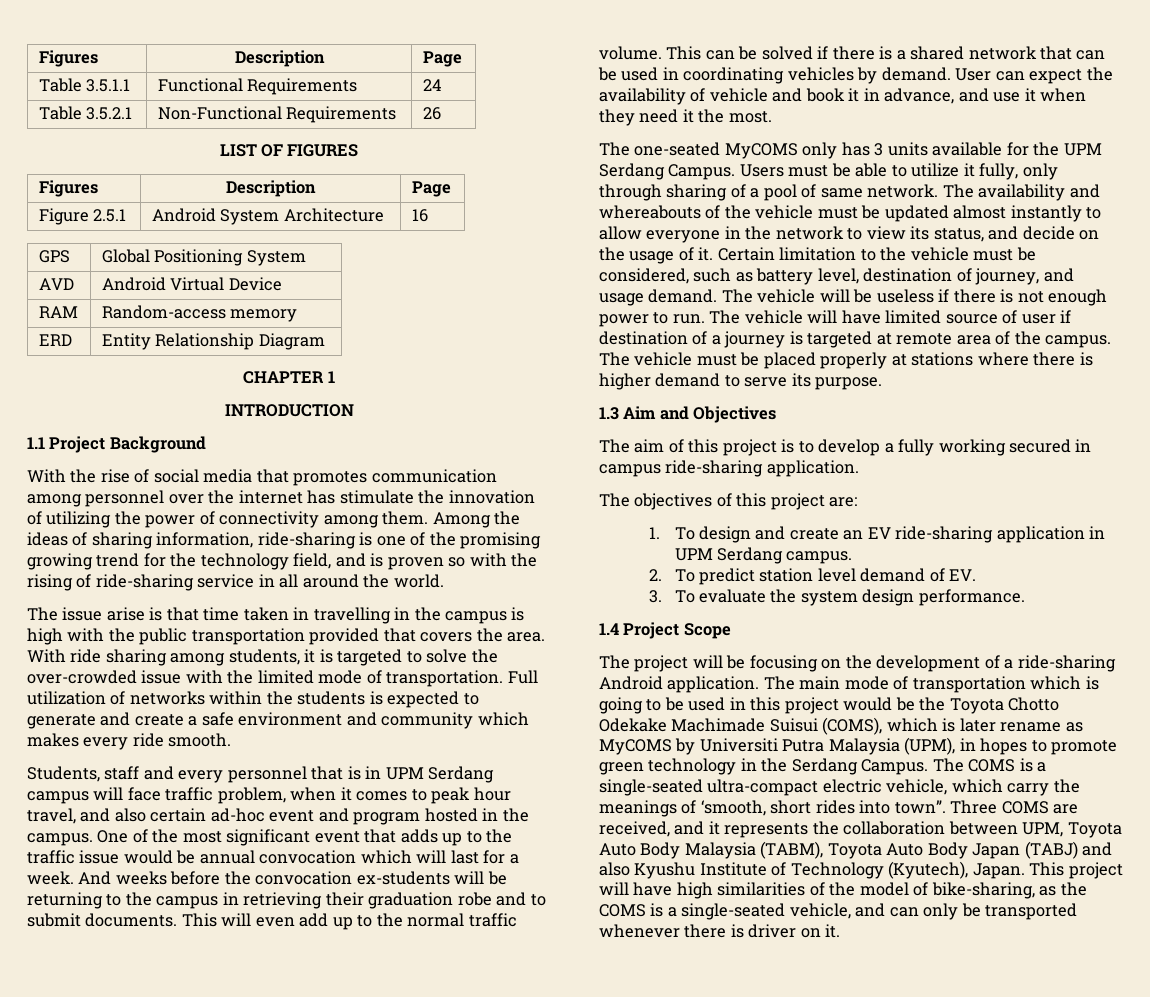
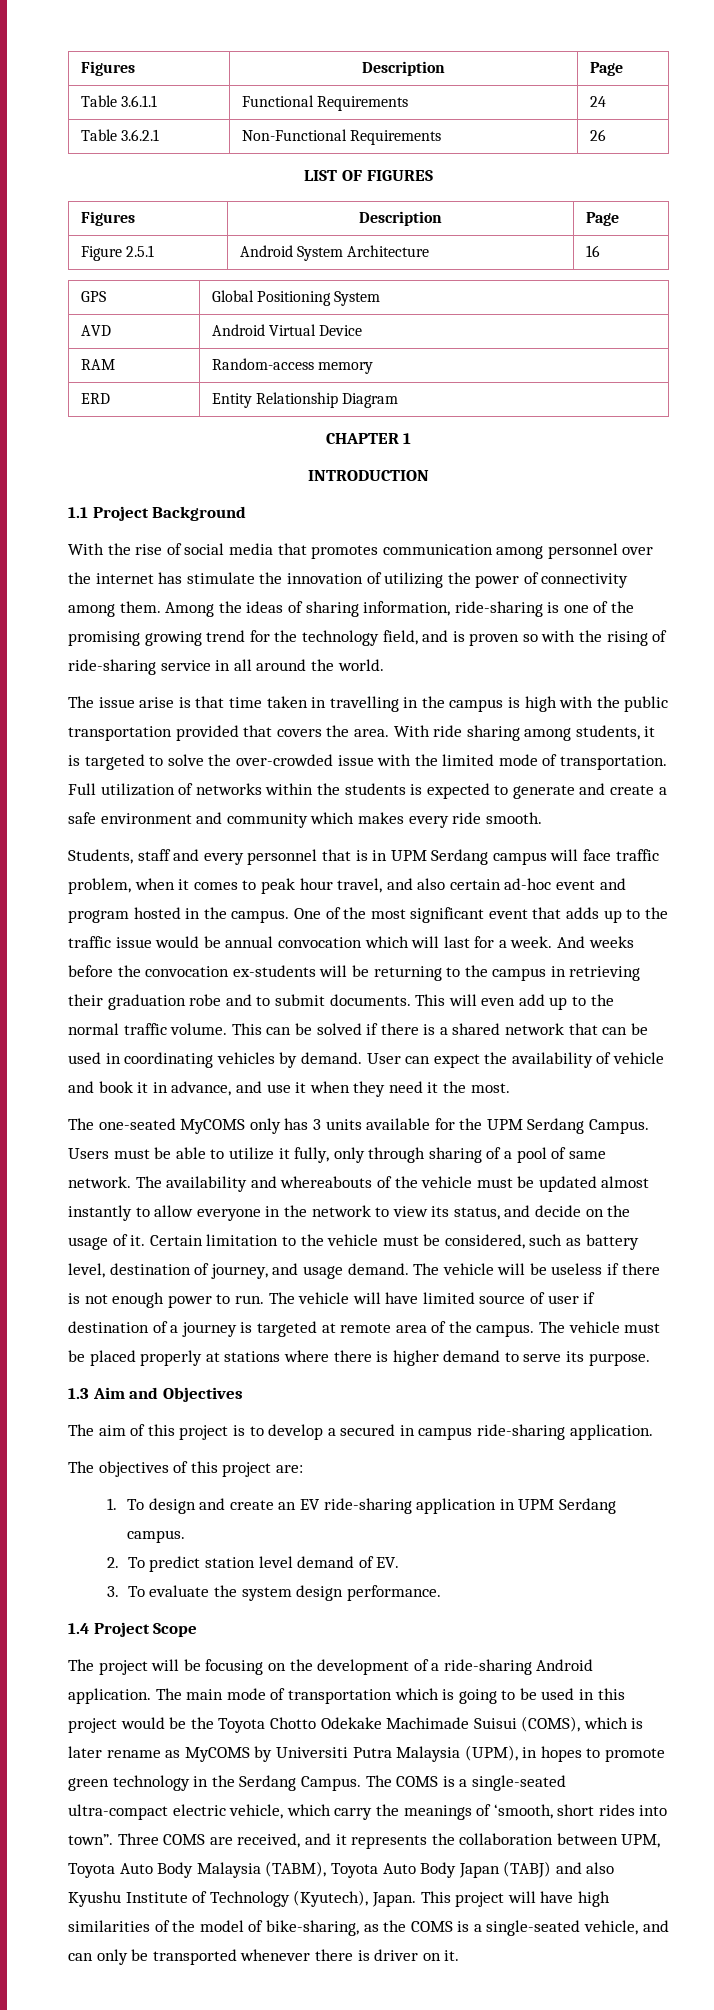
- Table 3.5.1.1 | Functional Requirements | 24
+ Table 3.6.1.1 | Functional Requirements | 24
- Table 3.5.2.1 | Non-Functional Requirements | 26
+ Table 3.6.2.1 | Non-Functional Requirements | 26
- The aim of this project is to develop a fully working secured in campus ride-sharing application.
+ The aim of this project is to develop a secured in campus ride-sharing application.

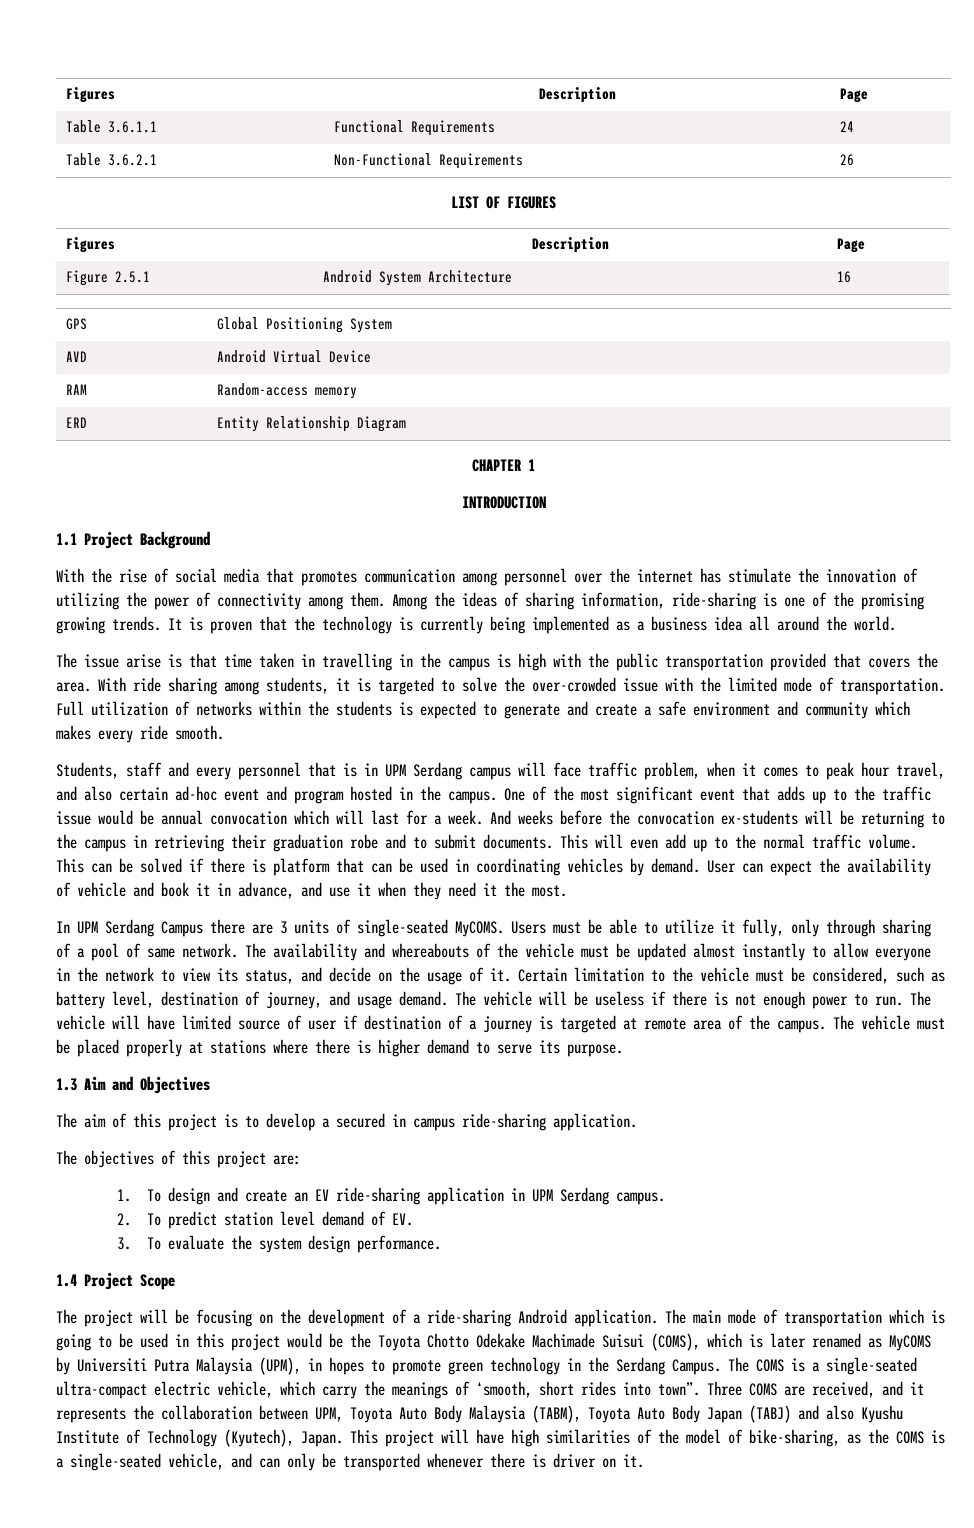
- Among the ideas of sharing information, ride-sharing is one of the promising growing trend for the technology field, and is proven so with the rising of ride-sharing service in all around the world.
+ Among the ideas of sharing information, ride-sharing is one of the promising growing trends. It is proven that the technology is currently being implemented as a business idea all around the world.
- This can be solved if there is a shared network that can be used in coordinating vehicles by demand.
+ This can be solved if there is platform that can be used in coordinating vehicles by demand.
- The one-seated MyCOMS only has 3 units available for the UPM Serdang Campus.
+ In UPM Serdang Campus there are 3 units of single-seated MyCOMS.
- The main mode of transportation which is going to be used in this project would be the Toyota Chotto Odekake Machimade Suisui (COMS), which is later rename as MyCOMS by Universiti Putra Malaysia (UPM), in hopes to promote green technology in the Serdang Campus.
+ The main mode of transportation which is going to be used in this project would be the Toyota Chotto Odekake Machimade Suisui (COMS), which is later renamed as MyCOMS by Universiti Putra Malaysia (UPM), in hopes to promote green technology in the Serdang Campus.

